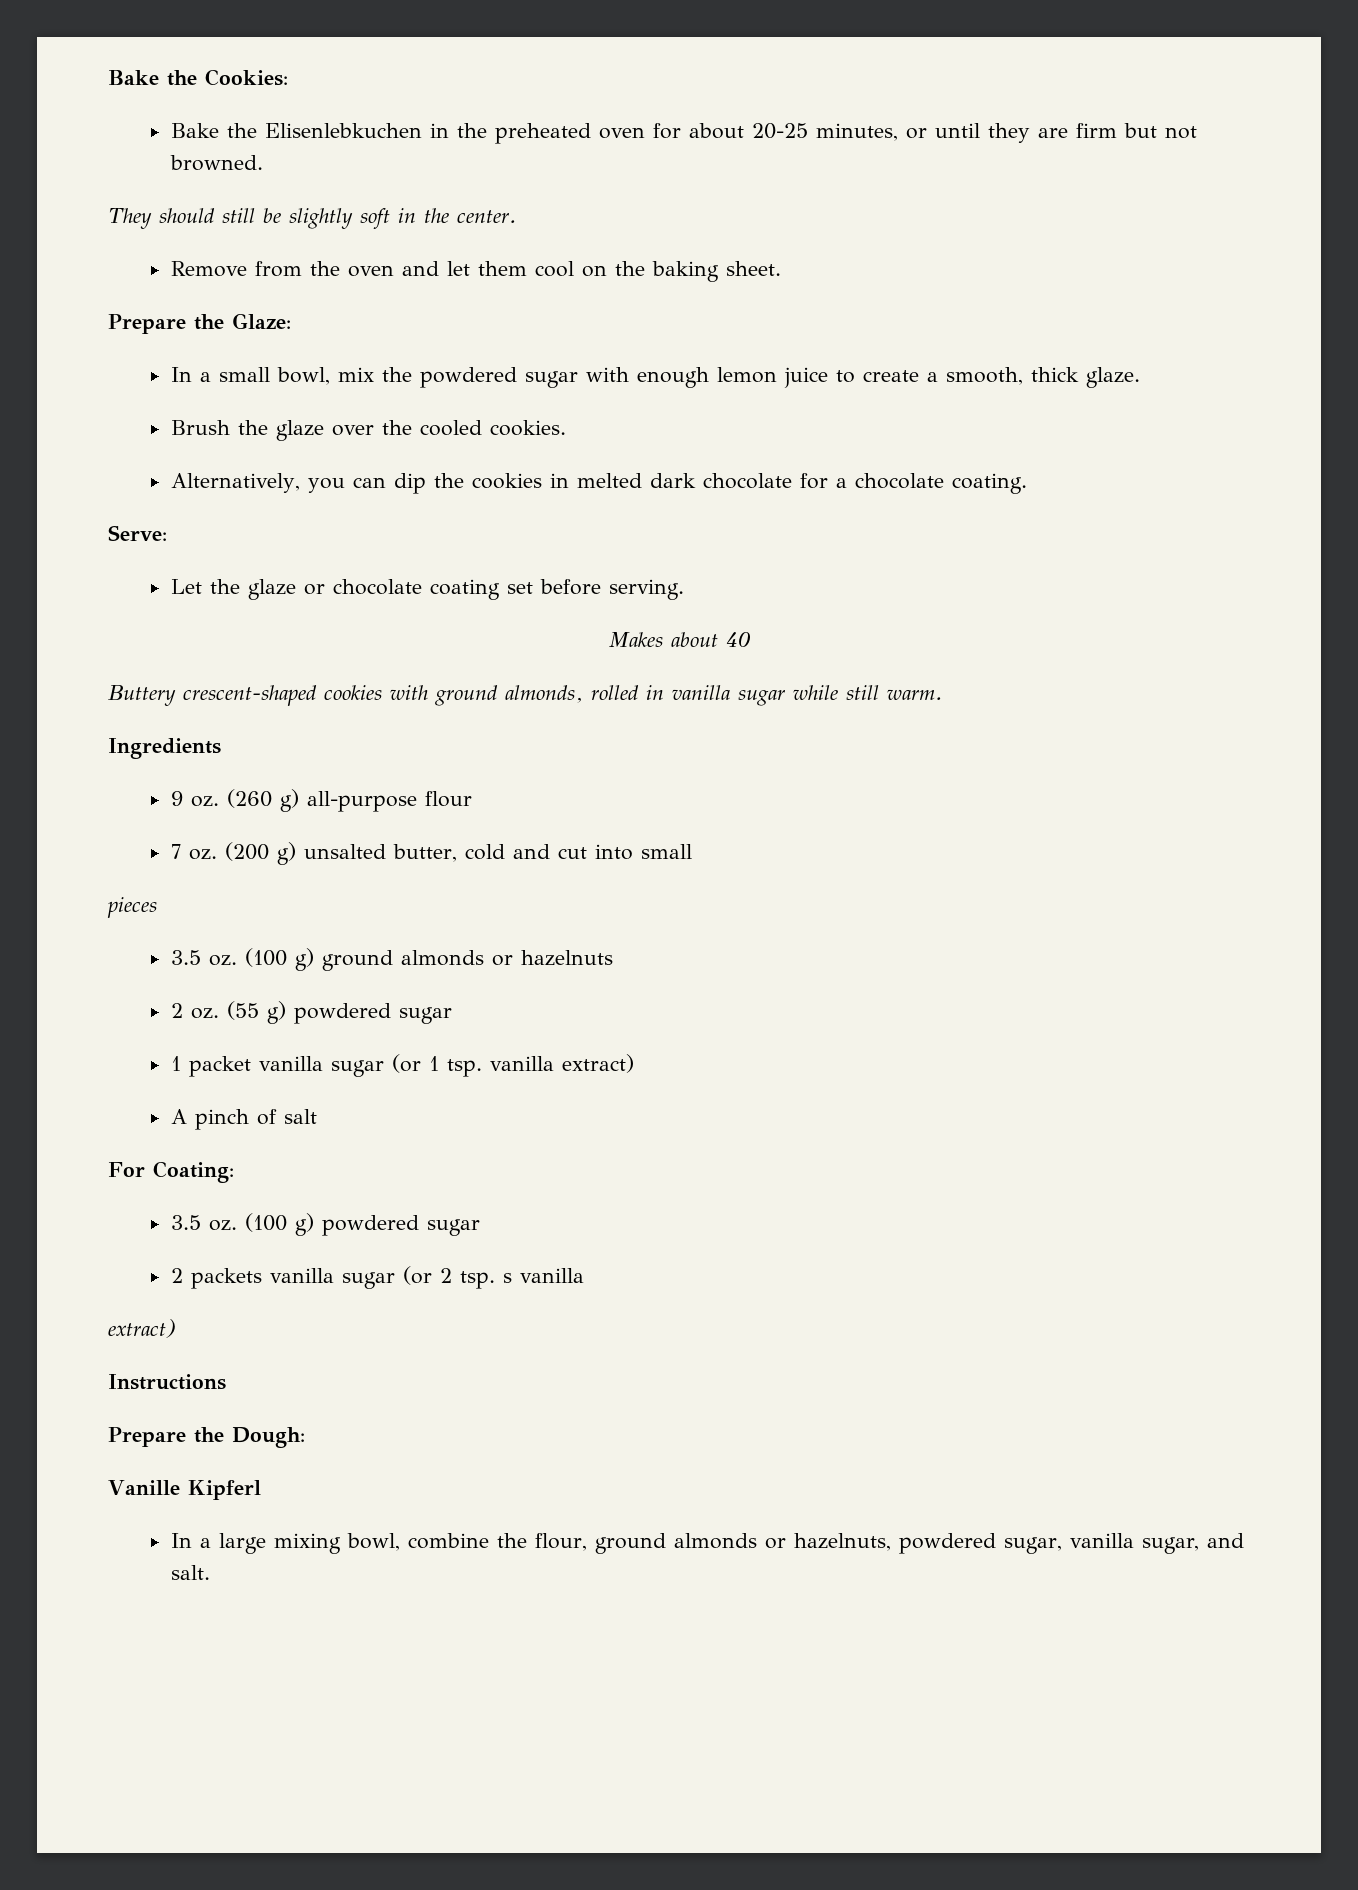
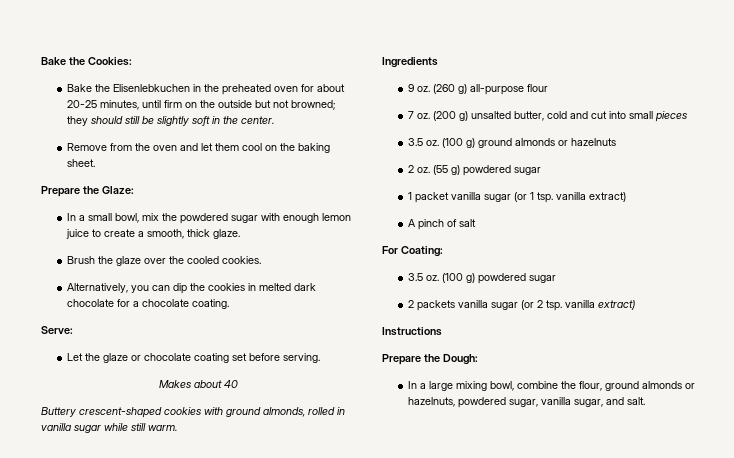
- Bake the Elisenlebkuchen in the preheated oven for about 20-25 minutes, or until they are firm but not browned.
- They should still be slightly soft in the center.
+ Bake the Elisenlebkuchen in the preheated oven for about 20-25 minutes, until firm on the outside but not browned; they should still be slightly soft in the center.
- (200 g) unsalted butter, cold and cut into small
- pieces
+ (200 g) unsalted butter, cold and cut into small pieces
- 2 packets vanilla sugar (or 2 tsp. s vanilla
- extract)
+ 2 packets vanilla sugar (or 2 tsp. vanilla extract)
- Vanille Kipferl

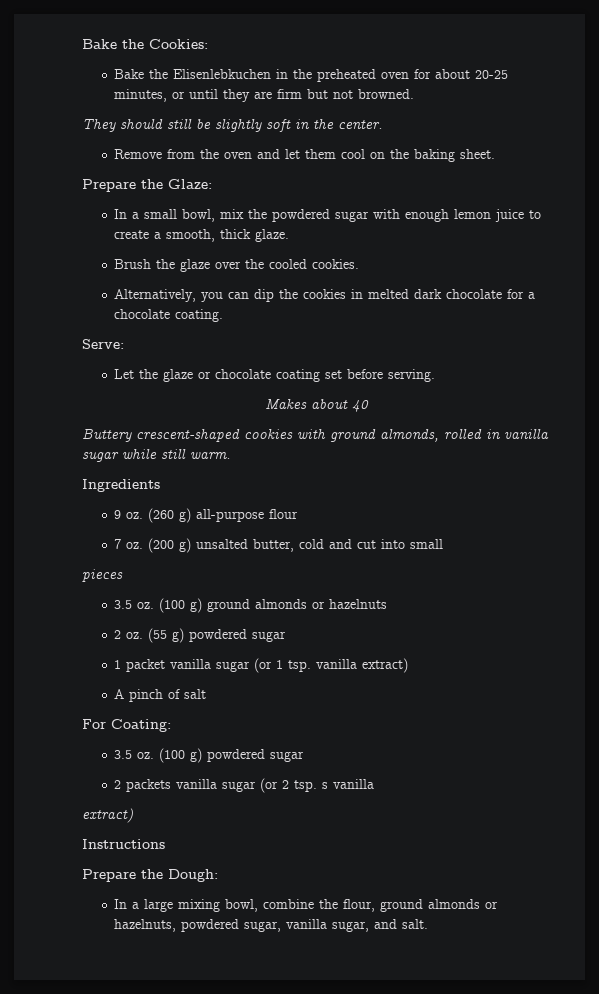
- Bake the Elisenlebkuchen in the preheated oven for about 20-25 minutes, until firm on the outside but not browned; they should still be slightly soft in the center.
+ Bake the Elisenlebkuchen in the preheated oven for about 20-25 minutes, or until they are firm but not browned.
+ They should still be slightly soft in the center.
- (200 g) unsalted butter, cold and cut into small pieces
+ (200 g) unsalted butter, cold and cut into small
+ pieces
- 2 packets vanilla sugar (or 2 tsp. vanilla extract)
+ 2 packets vanilla sugar (or 2 tsp. s vanilla
+ extract)

